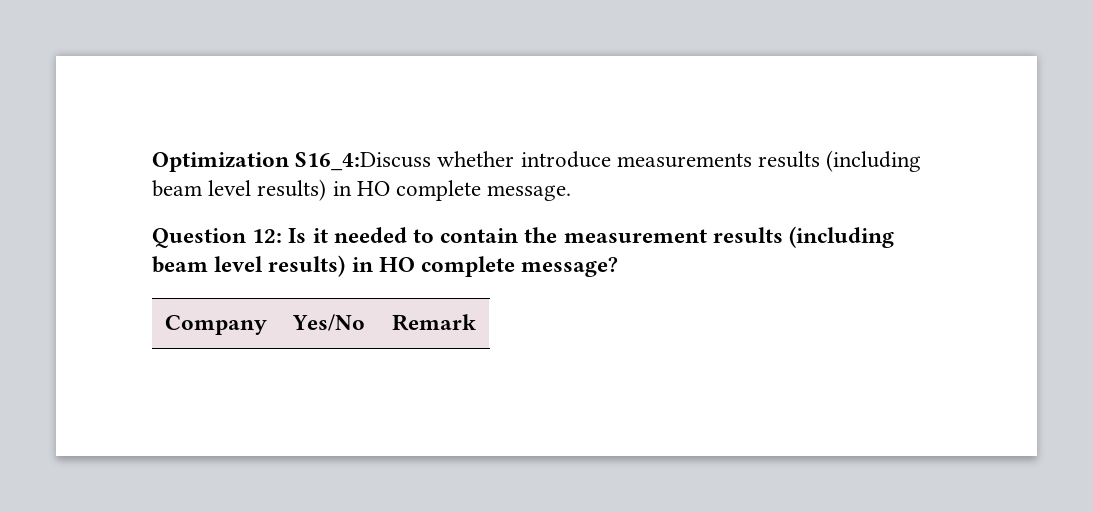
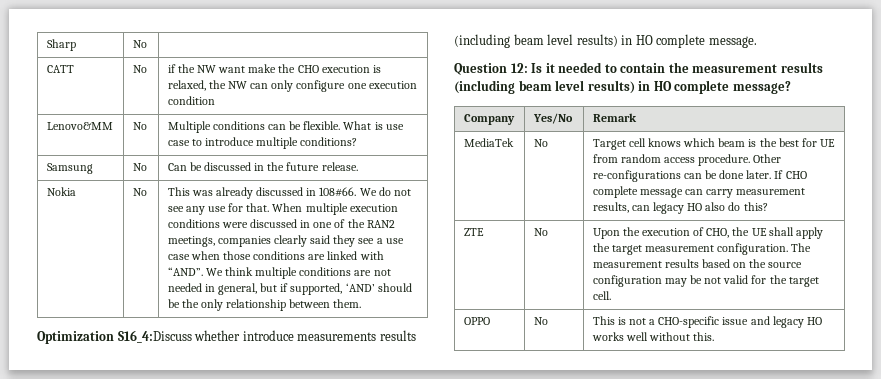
+ Sharp | No |
+ CATT | No | if the NW want make the CHO execution is relaxed, the NW can only configure one execution condition
+ Lenovo&MM | No | Multiple conditions can be flexible. What is use case to introduce multiple conditions?
+ Samsung | No | Can be discussed in the future release.
+ Nokia | No | This was already discussed in 108#66. We do not see any use for that. When multiple execution conditions were discussed in one of the RAN2 meetings, companies clearly said they see a use case when those conditions are linked with “AND”. We think multiple conditions are not needed in general, but if supported, ‘AND’ should be the only relationship between them.
+ MediaTek | No | Target cell knows which beam is the best for UE from random access procedure. Other re-configurations can be done later. If CHO complete message can carry measurement results, can legacy HO also do this?
+ ZTE | No | Upon the execution of CHO, the UE shall apply the target measurement configuration. The measurement results based on the source configuration may be not valid for the target cell.
+ OPPO | No | This is not a CHO-specific issue and legacy HO works well without this.

